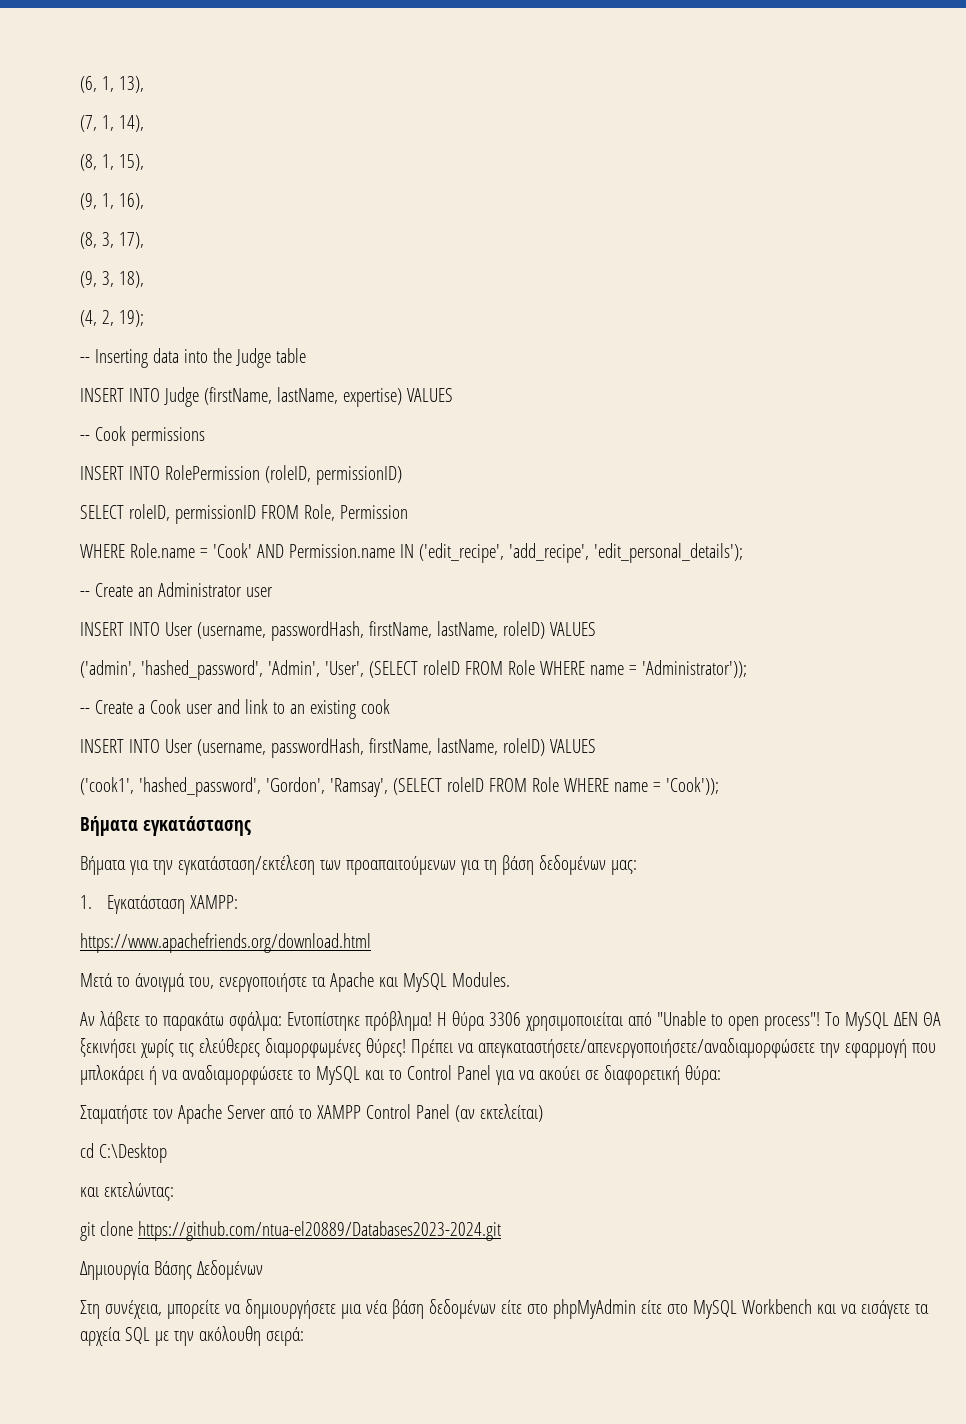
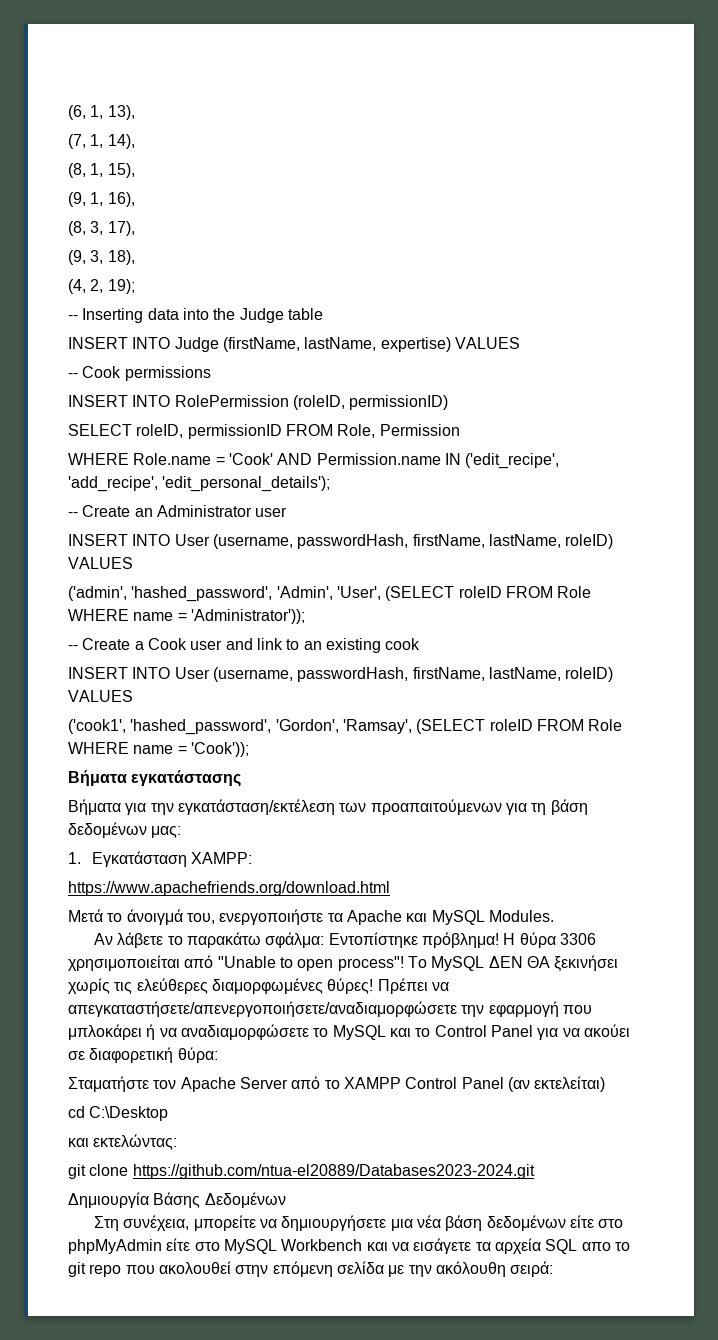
- Στη συνέχεια, μπορείτε να δημιουργήσετε μια νέα βάση δεδομένων είτε στο phpMyAdmin είτε στο MySQL Workbench και να εισάγετε τα αρχεία SQL με την ακόλουθη σειρά:
+ Στη συνέχεια, μπορείτε να δημιουργήσετε μια νέα βάση δεδομένων είτε στο phpMyAdmin είτε στο MySQL Workbench και να εισάγετε τα αρχεία SQL απο το git repo που ακολουθεί στην επόμενη σελίδα με την ακόλουθη σειρά:

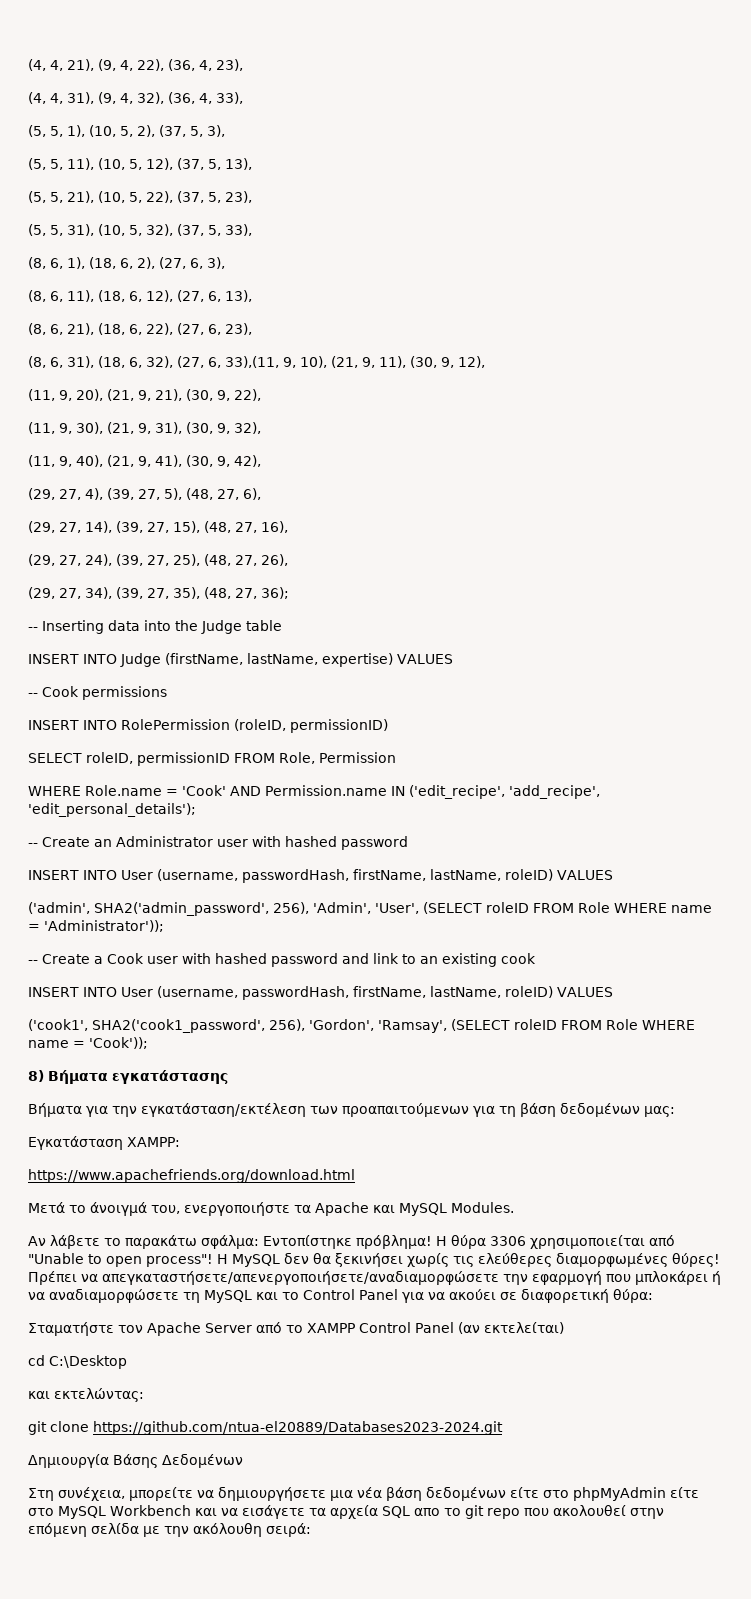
- (6, 1, 13),
- (7, 1, 14),
- (8, 1, 15),
- (9, 1, 16),
+ (4, 4, 21), (9, 4, 22), (36, 4, 23),
+ (4, 4, 31), (9, 4, 32), (36, 4, 33),
+ (5, 5, 1), (10, 5, 2), (37, 5, 3),
+ (5, 5, 11), (10, 5, 12), (37, 5, 13),
+ (5, 5, 21), (10, 5, 22), (37, 5, 23),
+ (5, 5, 31), (10, 5, 32), (37, 5, 33),
+ (8, 6, 1), (18, 6, 2), (27, 6, 3),
+ (8, 6, 11), (18, 6, 12), (27, 6, 13),
+ (8, 6, 21), (18, 6, 22), (27, 6, 23),
+ (8, 6, 31), (18, 6, 32), (27, 6, 33),(11, 9, 10), (21, 9, 11), (30, 9, 12),
+ (11, 9, 20), (21, 9, 21), (30, 9, 22),
+ (11, 9, 30), (21, 9, 31), (30, 9, 32),
+ (11, 9, 40), (21, 9, 41), (30, 9, 42),
+ (29, 27, 4), (39, 27, 5), (48, 27, 6),
+ (29, 27, 14), (39, 27, 15), (48, 27, 16),
- (8, 3, 17),
- (9, 3, 18),
- (4, 2, 19);
+ (29, 27, 24), (39, 27, 25), (48, 27, 26),
+ (29, 27, 34), (39, 27, 35), (48, 27, 36);
- -- Create an Administrator user
+ -- Create an Administrator user with hashed password
- ('admin', 'hashed_password', 'Admin', 'User', (SELECT roleID FROM Role WHERE name = 'Administrator'));
+ ('admin', SHA2('admin_password', 256), 'Admin', 'User', (SELECT roleID FROM Role WHERE name = 'Administrator'));
- -- Create a Cook user and link to an existing cook
+ -- Create a Cook user with hashed password and link to an existing cook
- ('cook1', 'hashed_password', 'Gordon', 'Ramsay', (SELECT roleID FROM Role WHERE name = 'Cook'));
+ ('cook1', SHA2('cook1_password', 256), 'Gordon', 'Ramsay', (SELECT roleID FROM Role WHERE name = 'Cook'));
- Bήματα εγκατάστασης
+ 8) Bήματα εγκατάστασης
- 1. Εγκατάσταση XAMPP:
+ Εγκατάσταση XAMPP:
- Το MySQL ΔΕΝ ΘΑ ξεκινήσει χωρίς τις ελεύθερες διαμορφωμένες θύρες!
+ Η MySQL δεν θα ξεκινήσει χωρίς τις ελεύθερες διαμορφωμένες θύρες!
- Πρέπει να απεγκαταστήσετε/απενεργοποιήσετε/αναδιαμορφώσετε την εφαρμογή που μπλοκάρει ή να αναδιαμορφώσετε το MySQL και το Control Panel για να ακούει σε διαφορετική θύρα:
+ Πρέπει να απεγκαταστήσετε/απενεργοποιήσετε/αναδιαμορφώσετε την εφαρμογή που μπλοκάρει ή να αναδιαμορφώσετε τη MySQL και το Control Panel για να ακούει σε διαφορετική θύρα:

